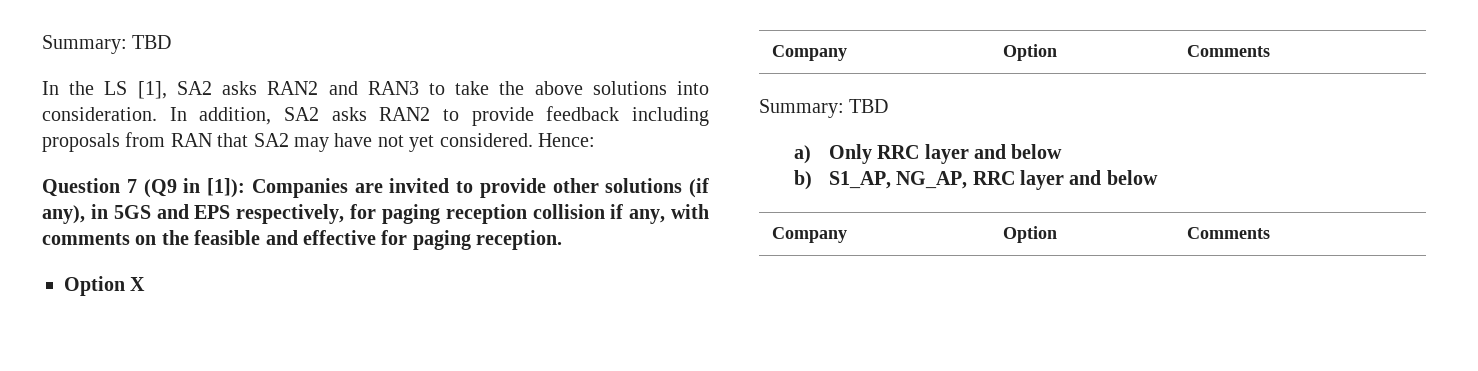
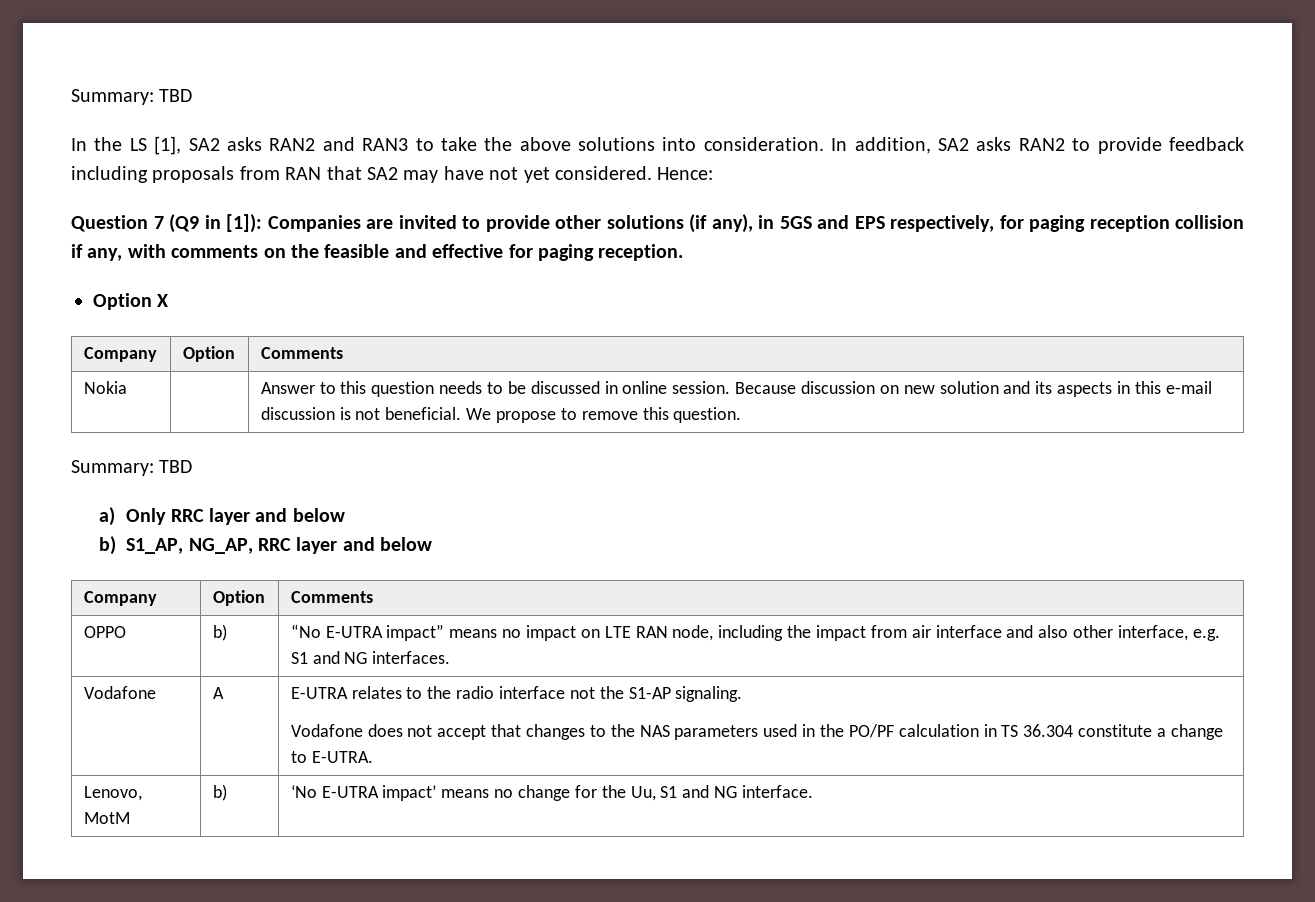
+ Nokia | | Answer to this question needs to be discussed in online session. Because discussion on new solution and its aspects in this e-mail discussion is not beneficial. We propose to remove this question.
+ OPPO | b) | “No E-UTRA impact” means no impact on LTE RAN node, including the impact from air interface and also other interface, e.g. S1 and NG interfaces.
+ Vodafone | A | E-UTRA relates to the radio interface not the S1-AP signaling.
+ Vodafone does not accept that changes to the NAS parameters used in the PO/PF calculation in TS 36.304 constitute a change to E-UTRA.
+ Lenovo, MotM | b) | ‘No E-UTRA impact’ means no change for the Uu, S1 and NG interface.

